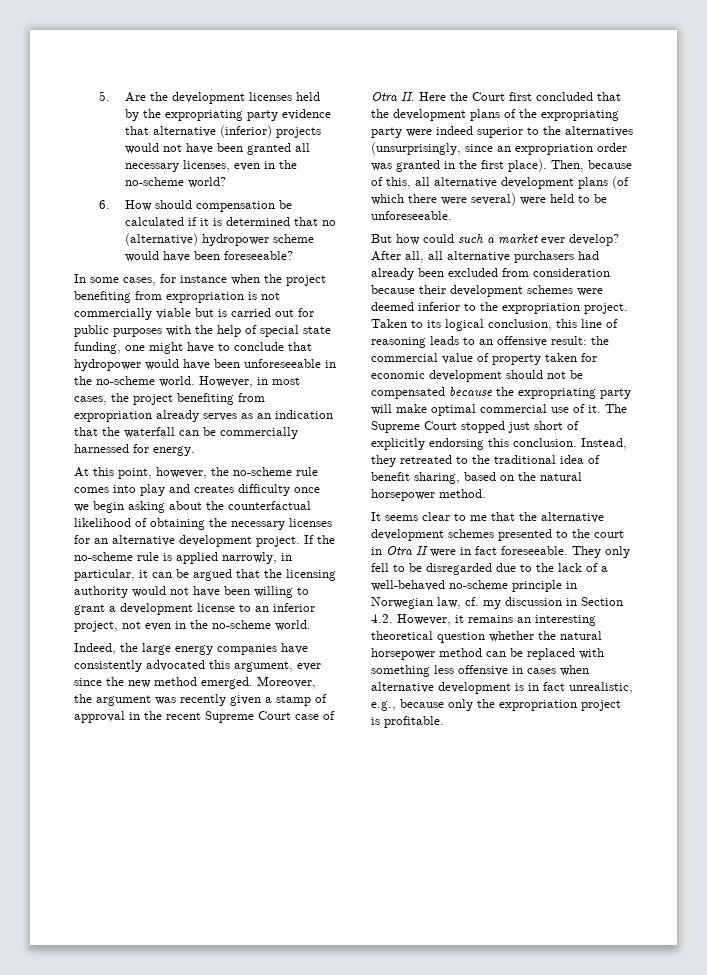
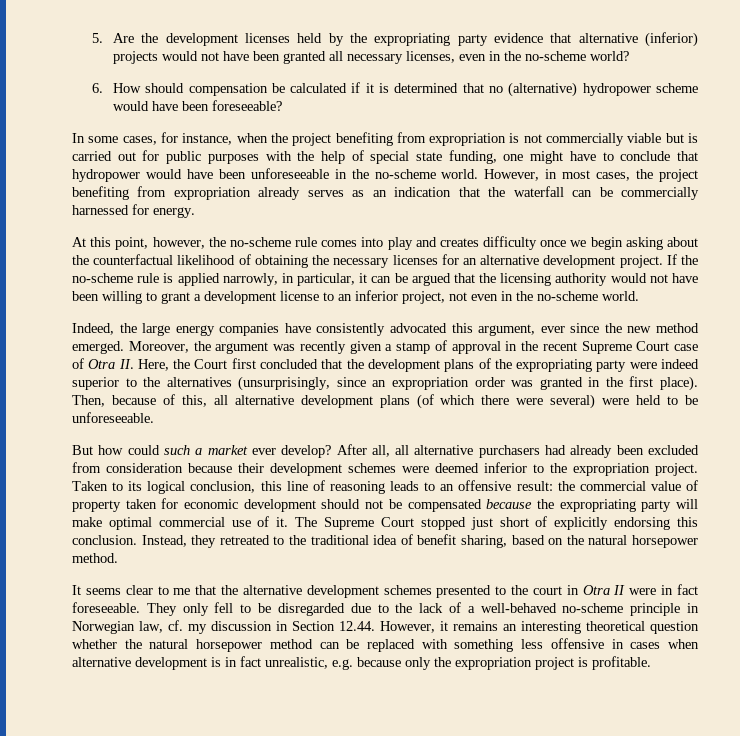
- In some cases, for instance when the project benefiting from expropriation is not commercially viable but is carried out for public purposes with the help of special state funding, one might have to conclude that hydropower would have been unforeseeable in the no-scheme world.
+ In some cases, for instance, when the project benefiting from expropriation is not commercially viable but is carried out for public purposes with the help of special state funding, one might have to conclude that hydropower would have been unforeseeable in the no-scheme world.
- Moreover, the argument was recently given a stamp of approval in the recent Supreme Court case of Otra II. Here the Court first concluded that the development plans of the expropriating party were indeed superior to the alternatives (unsurprisingly, since an expropriation order was granted in the first place).
+ Moreover, the argument was recently given a stamp of approval in the recent Supreme Court case of Otra II. Here, the Court first concluded that the development plans of the expropriating party were indeed superior to the alternatives (unsurprisingly, since an expropriation order was granted in the first place).
- They only fell to be disregarded due to the lack of a well-behaved no-scheme principle in Norwegian law, cf. my discussion in Section 4.2. However, it remains an interesting theoretical question whether the natural horsepower method can be replaced with something less offensive in cases when alternative development is in fact unrealistic, e.g., because only the expropriation project is profitable.
+ They only fell to be disregarded due to the lack of a well-behaved no-scheme principle in Norwegian law, cf. my discussion in Section 12.44. However, it remains an interesting theoretical question whether the natural horsepower method can be replaced with something less offensive in cases when alternative development is in fact unrealistic, e.g. because only the expropriation project is profitable.

